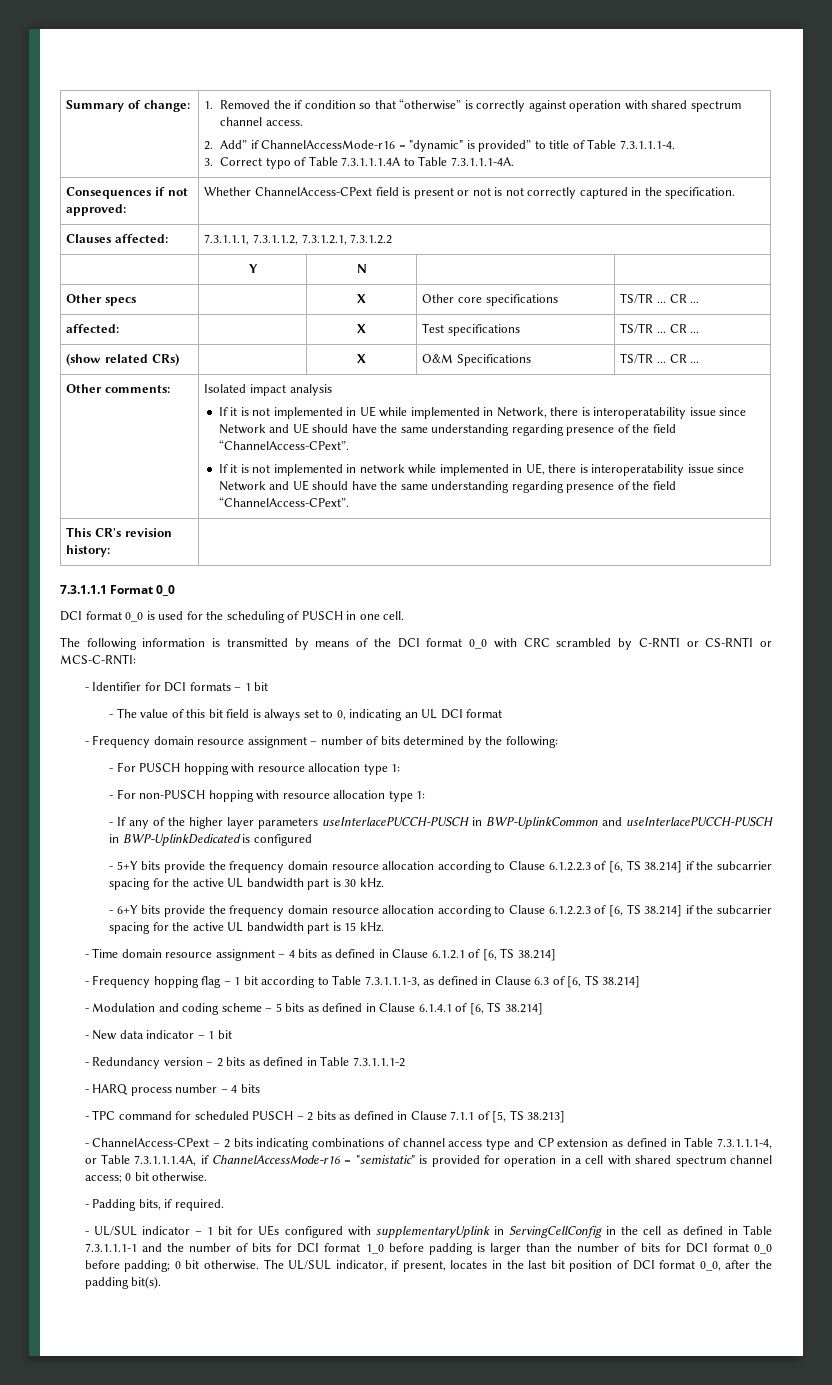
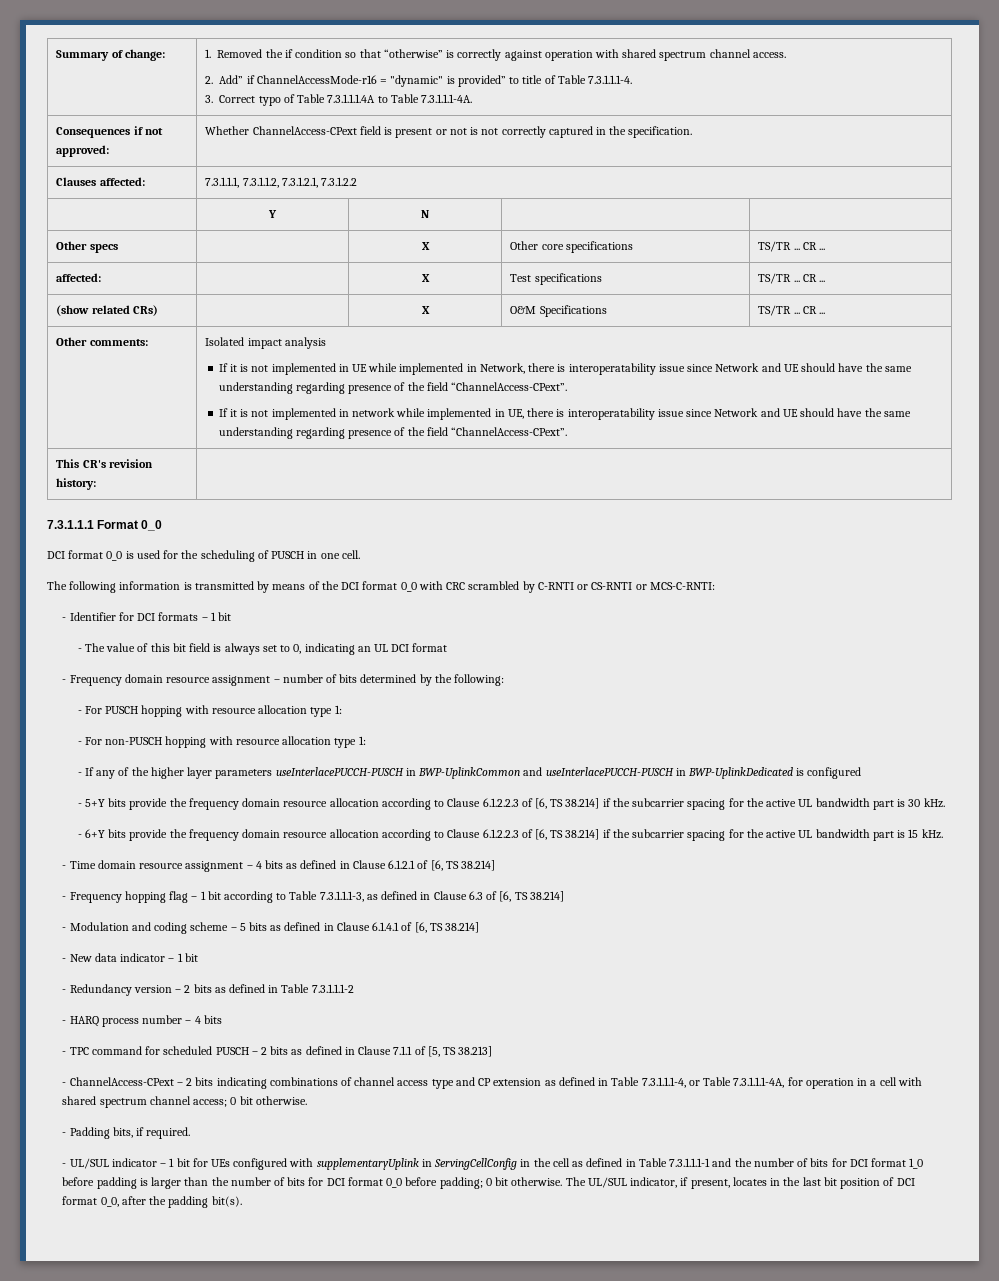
- - ChannelAccess-CPext – 2 bits indicating combinations of channel access type and CP extension as defined in Table 7.3.1.1.1-4, or Table 7.3.1.1.1.4A, if ChannelAccessMode-r16 = "semistatic" is provided for operation in a cell with shared spectrum channel access; 0 bit otherwise.
+ - ChannelAccess-CPext – 2 bits indicating combinations of channel access type and CP extension as defined in Table 7.3.1.1.1-4, or Table 7.3.1.1.1-4A, for operation in a cell with shared spectrum channel access; 0 bit otherwise.

